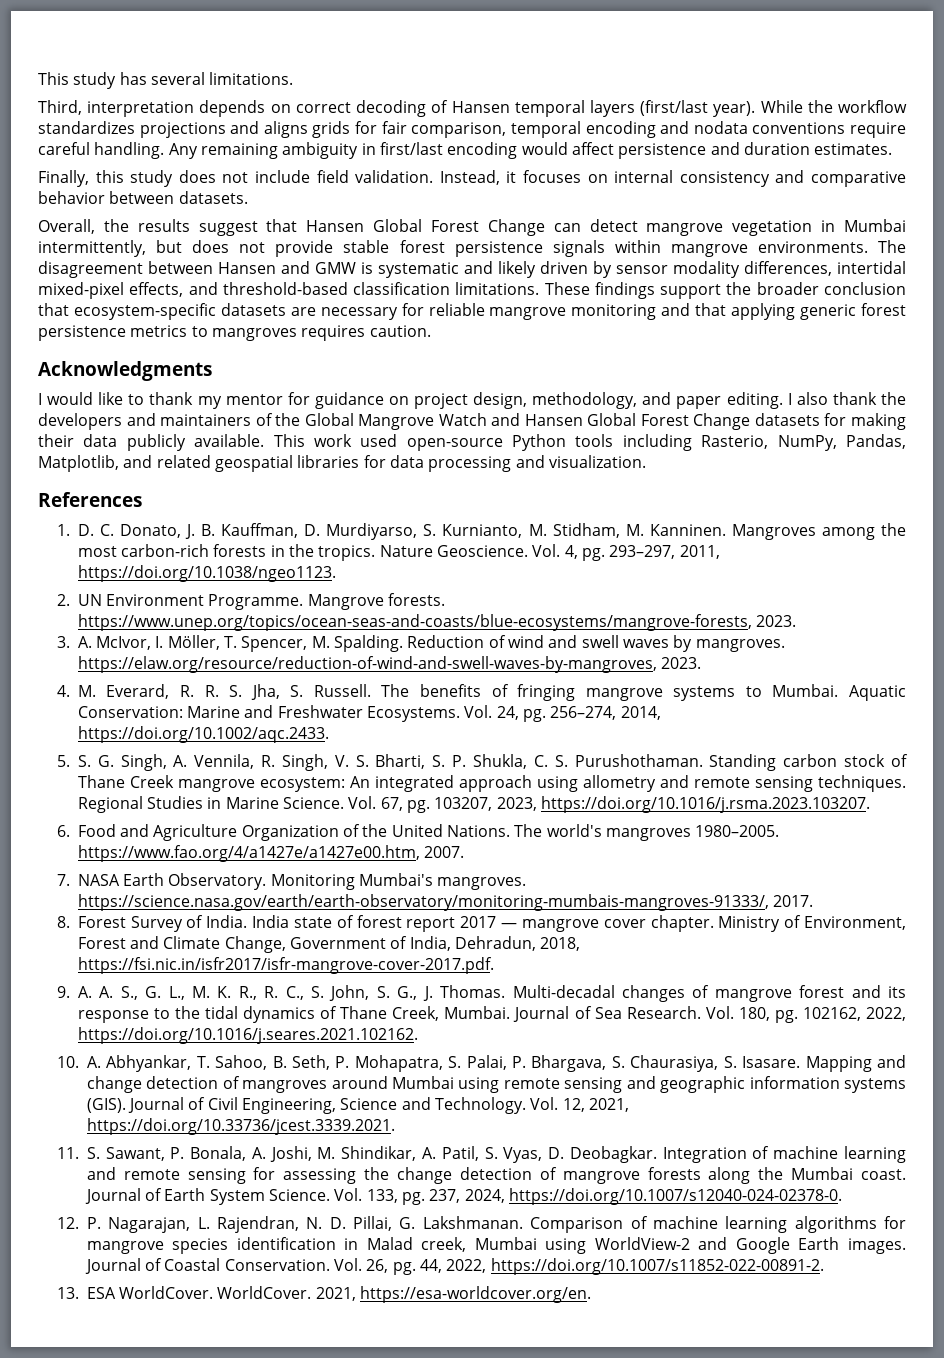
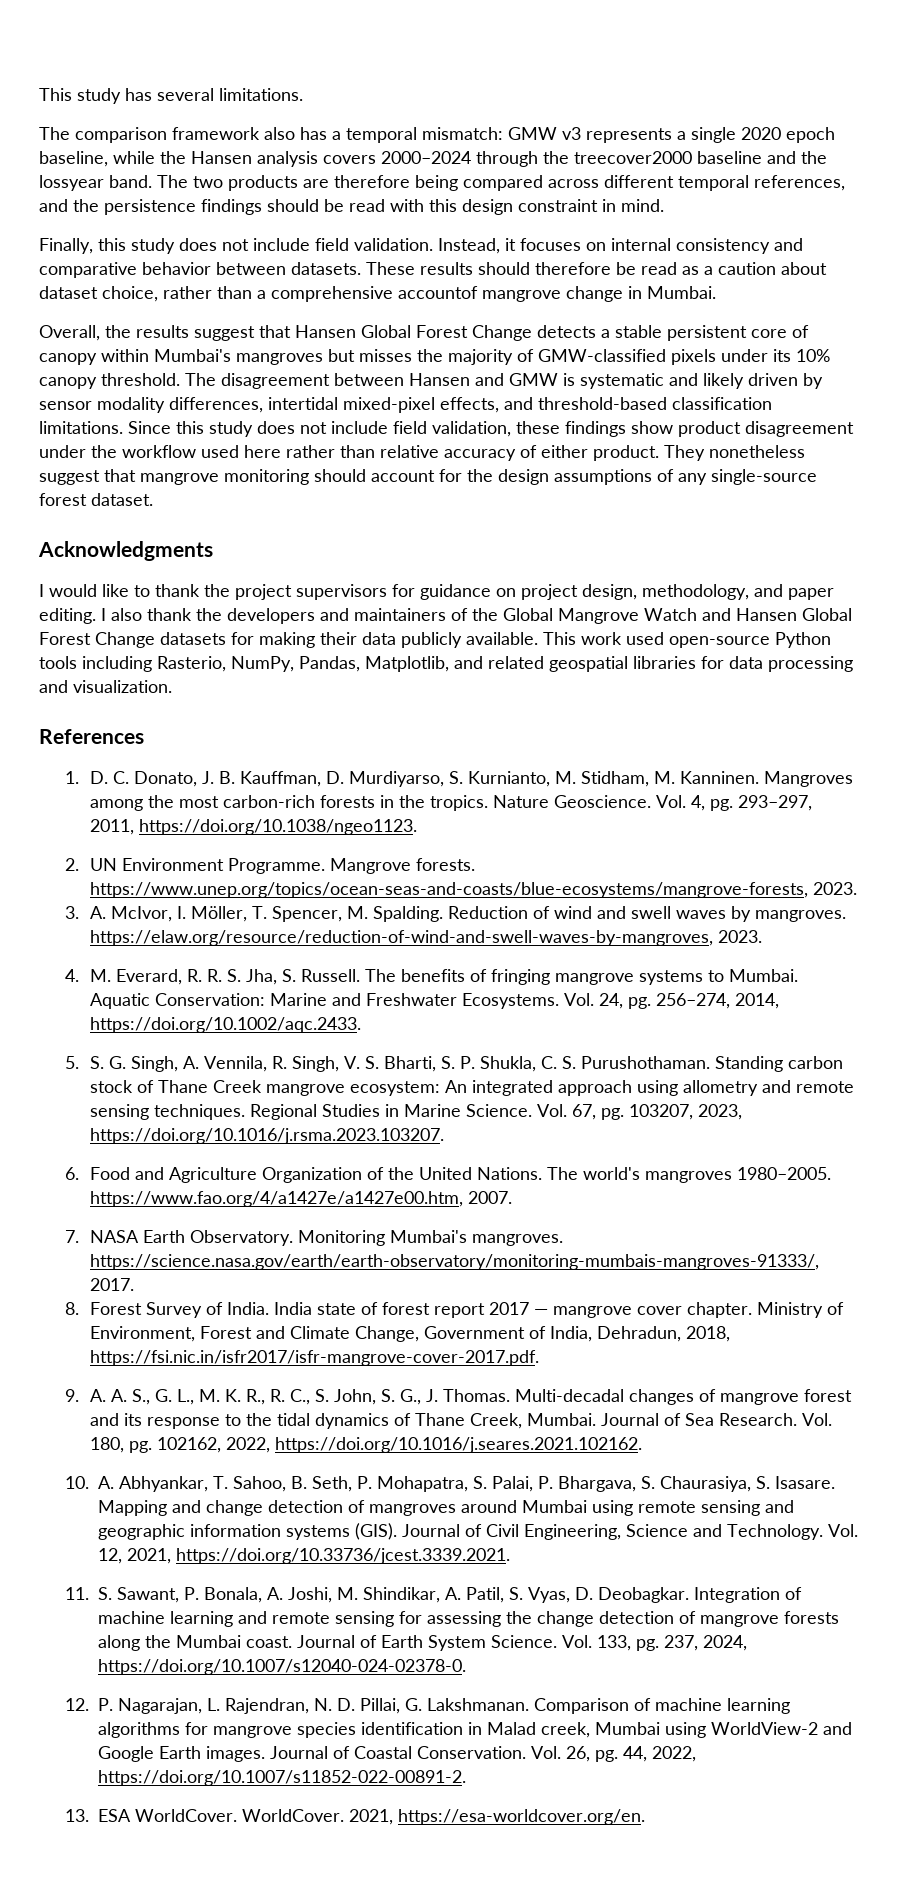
- Third, interpretation depends on correct decoding of Hansen temporal layers (first/last year). While the workflow standardizes projections and aligns grids for fair comparison, temporal encoding and nodata conventions require careful handling. Any remaining ambiguity in first/last encoding would affect persistence and duration estimates.
+ The comparison framework also has a temporal mismatch: GMW v3 represents a single 2020 epoch baseline, while the Hansen analysis covers 2000–2024 through the treecover2000 baseline and the lossyear band. The two products are therefore being compared across different temporal references, and the persistence findings should be read with this design constraint in mind.
+ These results should therefore be read as a caution about dataset choice, rather than a comprehensive accountof mangrove change in Mumbai.
- Overall, the results suggest that Hansen Global Forest Change can detect mangrove vegetation in Mumbai intermittently, but does not provide stable forest persistence signals within mangrove environments.
+ Overall, the results suggest that Hansen Global Forest Change detects a stable persistent core of canopy within Mumbai's mangroves but misses the majority of GMW-classified pixels under its 10% canopy threshold.
- These findings support the broader conclusion that ecosystem-specific datasets are necessary for reliable mangrove monitoring and that applying generic forest persistence metrics to mangroves requires caution.
+ Since this study does not include field validation, these findings show product disagreement under the workflow used here rather than relative accuracy of either product. They nonetheless suggest that mangrove monitoring should account for the design assumptions of any single-source forest dataset.
- I would like to thank my mentor for guidance on project design, methodology, and paper editing.
+ I would like to thank the project supervisors for guidance on project design, methodology, and paper editing.

